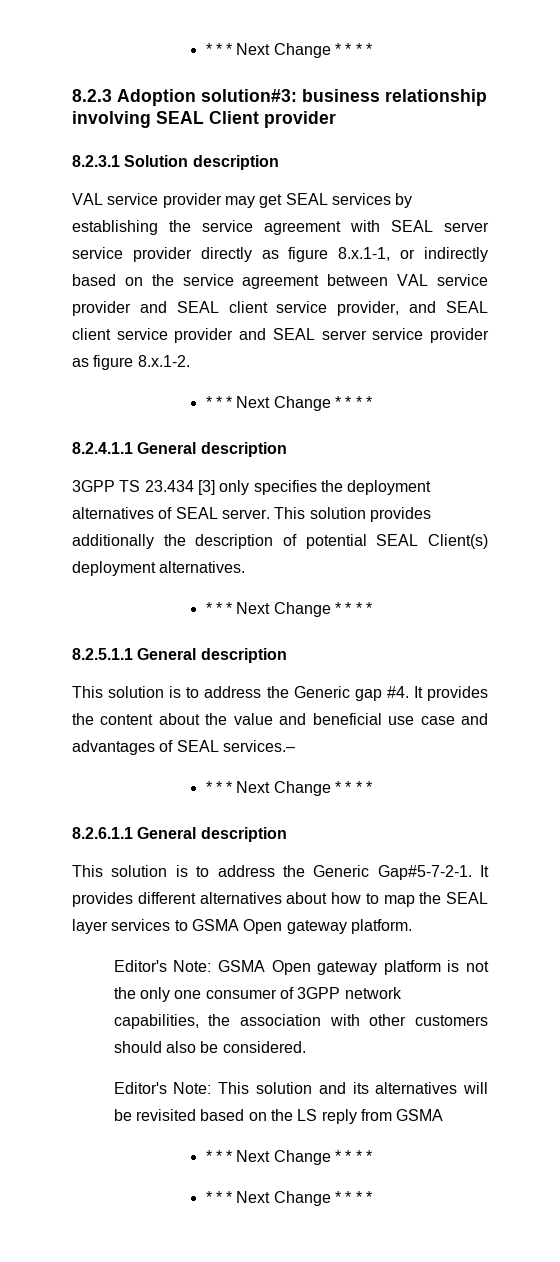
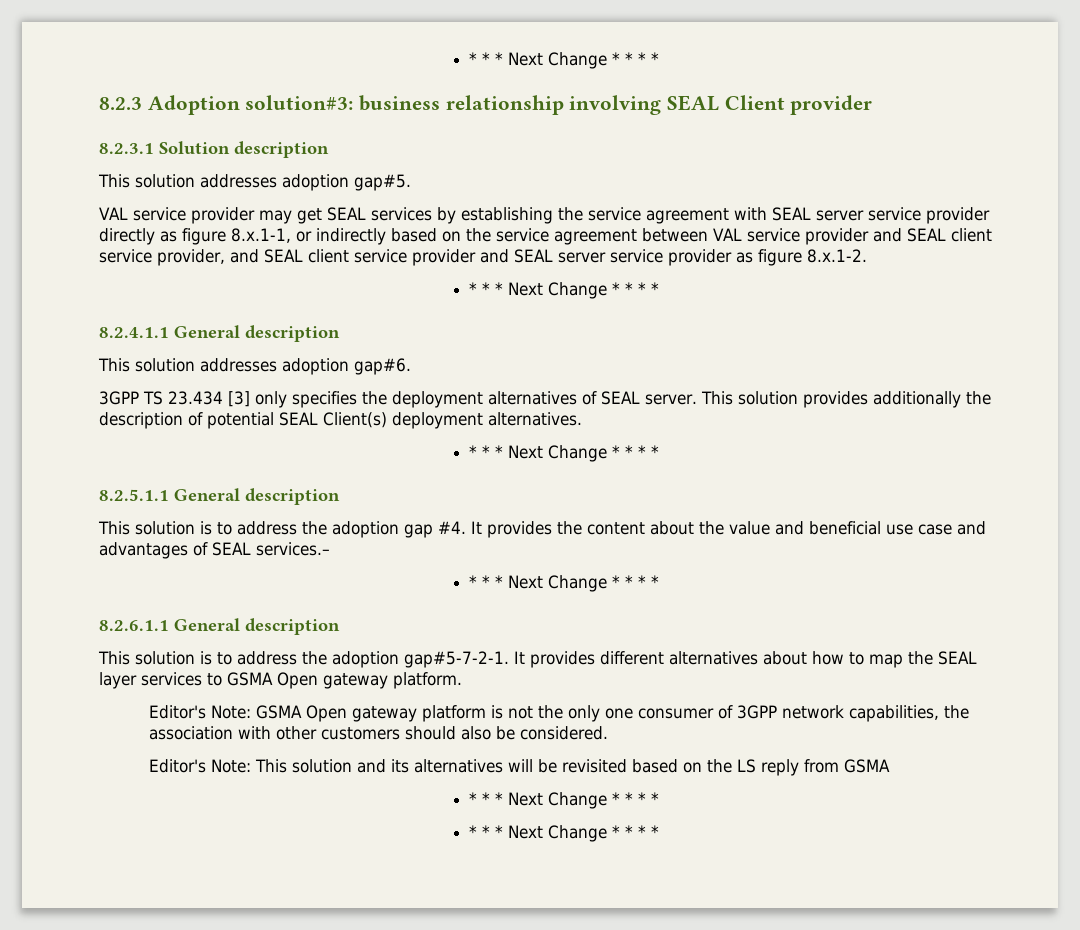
+ This solution addresses adoption gap#5.
+ This solution addresses adoption gap#6.
- This solution is to address the Generic gap #4.
+ This solution is to address the adoption gap #4.
- This solution is to address the Generic Gap#5-7-2-1.
+ This solution is to address the adoption gap#5-7-2-1.

